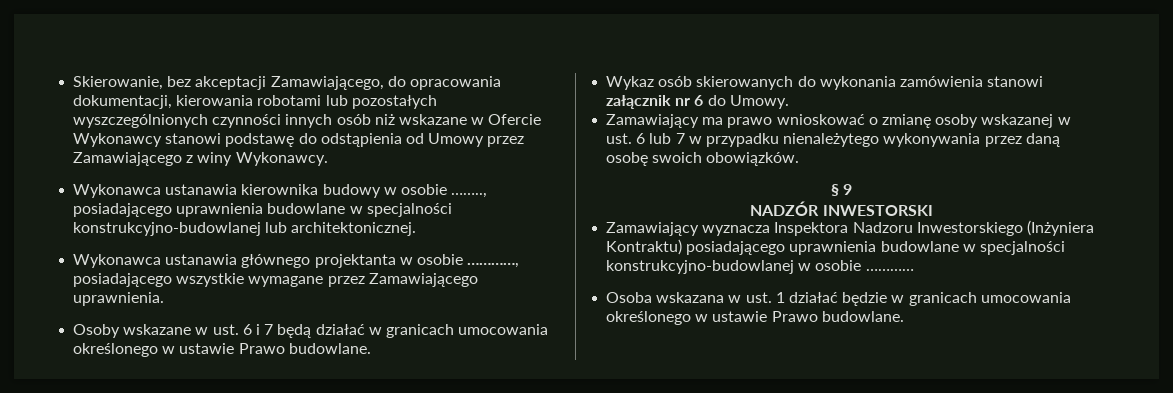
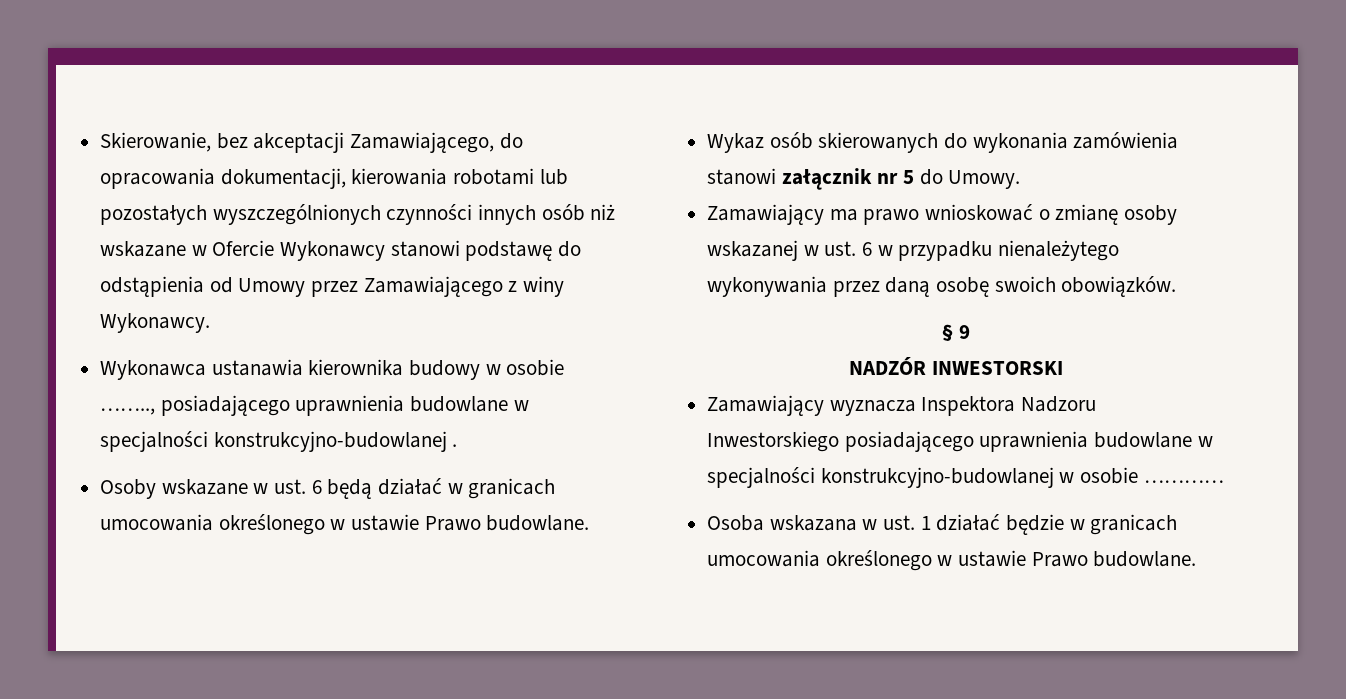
- Wykonawca ustanawia kierownika budowy w osobie …….., posiadającego uprawnienia budowlane w specjalności konstrukcyjno-budowlanej lub architektonicznej.
- Wykonawca ustanawia głównego projektanta w osobie …………, posiadającego wszystkie wymagane przez Zamawiającego uprawnienia.
+ Wykonawca ustanawia kierownika budowy w osobie …….., posiadającego uprawnienia budowlane w specjalności konstrukcyjno-budowlanej .
- Osoby wskazane w ust. 6 i 7 będą działać w granicach umocowania określonego w ustawie Prawo budowlane.
+ Osoby wskazane w ust. 6 będą działać w granicach umocowania określonego w ustawie Prawo budowlane.
- Wykaz osób skierowanych do wykonania zamówienia stanowi załącznik nr 6 do Umowy.
+ Wykaz osób skierowanych do wykonania zamówienia stanowi załącznik nr 5 do Umowy.
- Zamawiający ma prawo wnioskować o zmianę osoby wskazanej w ust. 6 lub 7 w przypadku nienależytego wykonywania przez daną osobę swoich obowiązków.
+ Zamawiający ma prawo wnioskować o zmianę osoby wskazanej w ust. 6 w przypadku nienależytego wykonywania przez daną osobę swoich obowiązków.
- Zamawiający wyznacza Inspektora Nadzoru Inwestorskiego (Inżyniera Kontraktu) posiadającego uprawnienia budowlane w specjalności konstrukcyjno-budowlanej w osobie …………
+ Zamawiający wyznacza Inspektora Nadzoru Inwestorskiego posiadającego uprawnienia budowlane w specjalności konstrukcyjno-budowlanej w osobie …………

